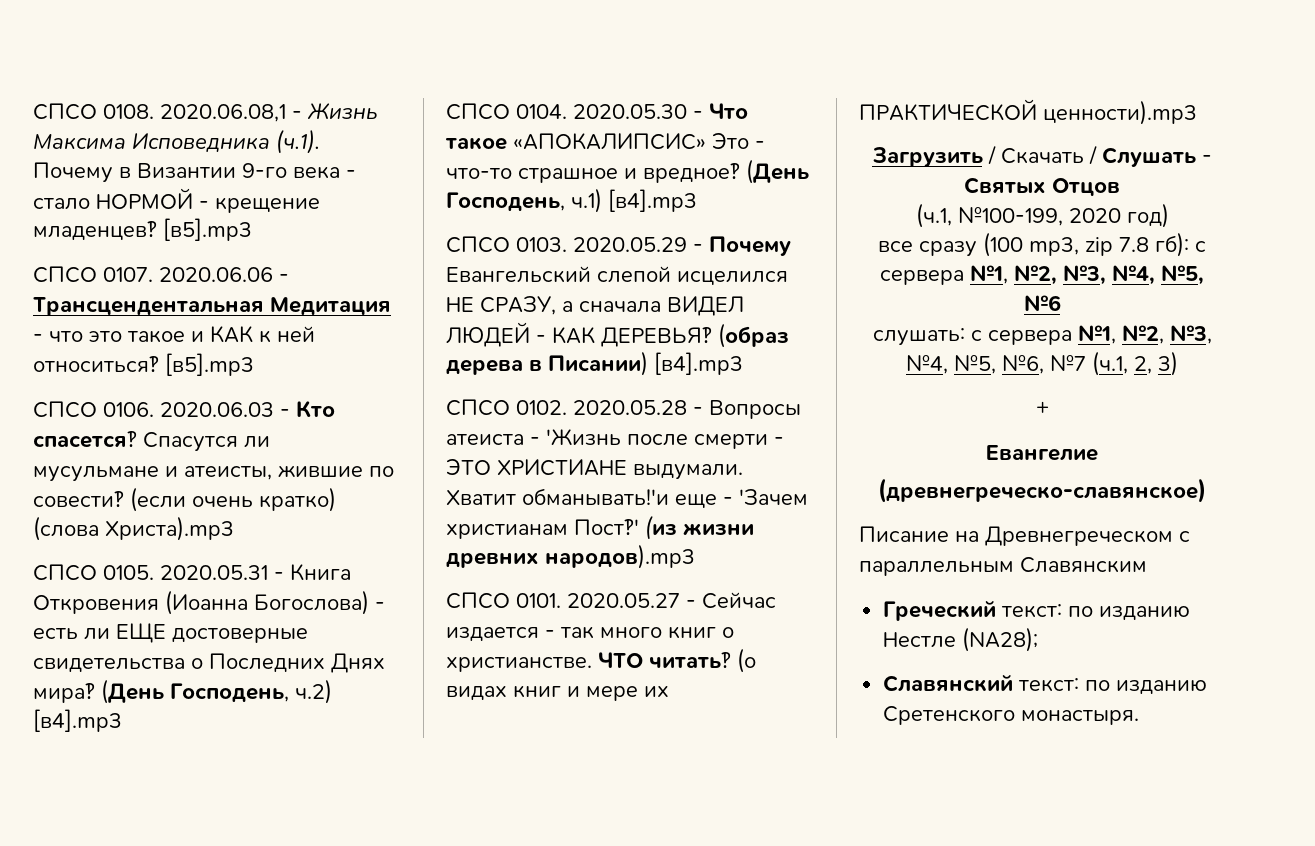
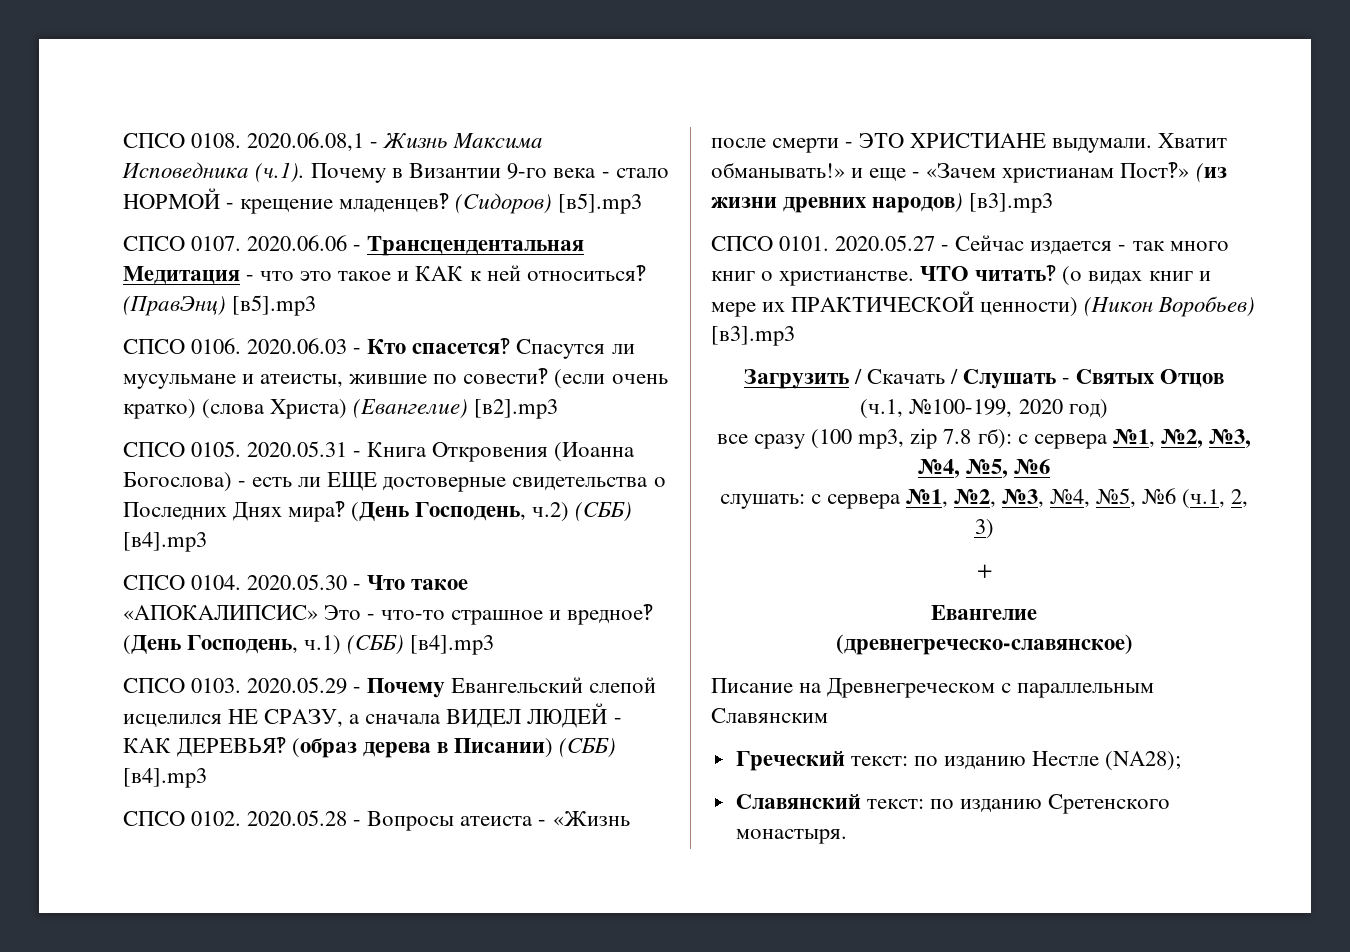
- 2020.06.08,1 - Жизнь Максима Исповедника (ч.1). Почему в Византии 9-го века - стало НОРМОЙ - крещение младенцев‽ [в5].mp3
+ 2020.06.08,1 - Жизнь Максима Исповедника (ч.1). Почему в Византии 9-го века - стало НОРМОЙ - крещение младенцев‽ (Сидоров) [в5].mp3
- 2020.06.06 - Трансцендентальная Медитация - что это такое и КАК к ней относиться‽ [в5].mp3
+ 2020.06.06 - Трансцендентальная Медитация - что это такое и КАК к ней относиться‽ (ПравЭнц) [в5].mp3
- 2020.06.03 - Кто спасется‽ Спасутся ли мусульмане и атеисты, жившие по совести‽ (если очень кратко) (слова Христа).mp3
+ 2020.06.03 - Кто спасется‽ Спасутся ли мусульмане и атеисты, жившие по совести‽ (если очень кратко) (слова Христа) (Евангелие) [в2].mp3
- 2020.05.31 - Книга Откровения (Иоанна Богослова) - есть ли ЕЩЕ достоверные свидетельства о Последних Днях мира‽ (День Господень, ч.2) [в4].mp3
+ 2020.05.31 - Книга Откровения (Иоанна Богослова) - есть ли ЕЩЕ достоверные свидетельства о Последних Днях мира‽ (День Господень, ч.2) (СББ) [в4].mp3
- 2020.05.30 - Что такое «АПОКАЛИПСИС» Это - что-то страшное и вредное‽ (День Господень, ч.1) [в4].mp3
+ 2020.05.30 - Что такое «АПОКАЛИПСИС» Это - что-то страшное и вредное‽ (День Господень, ч.1) (СББ) [в4].mp3
- 2020.05.29 - Почему Евангельский слепой исцелился НЕ СРАЗУ, а сначала ВИДЕЛ ЛЮДЕЙ - КАК ДЕРЕВЬЯ‽ (образ дерева в Писании) [в4].mp3
+ 2020.05.29 - Почему Евангельский слепой исцелился НЕ СРАЗУ, а сначала ВИДЕЛ ЛЮДЕЙ - КАК ДЕРЕВЬЯ‽ (образ дерева в Писании) (СББ) [в4].mp3
- 2020.05.28 - Вопросы атеиста - 'Жизнь после смерти - ЭТО ХРИСТИАНЕ выдумали.
+ 2020.05.28 - Вопросы атеиста - «Жизнь после смерти - ЭТО ХРИСТИАНЕ выдумали.
- Хватит обманывать!'и еще - 'Зачем христианам Пост‽' (из жизни древних народов).mp3
+ Хватит обманывать!» и еще - «Зачем христианам Пост‽» (из жизни древних народов) [в3].mp3
- ЧТО читать‽ (о видах книг и мере их ПРАКТИЧЕСКОЙ ценности).mp3
+ ЧТО читать‽ (о видах книг и мере их ПРАКТИЧЕСКОЙ ценности) (Никон Воробьев) [в3].mp3
- слушать: с сервера №1, №2, №3, №4, №5, №6, №7 (ч.1, 2, 3)
+ слушать: с сервера №1, №2, №3, №4, №5, №6 (ч.1, 2, 3)

